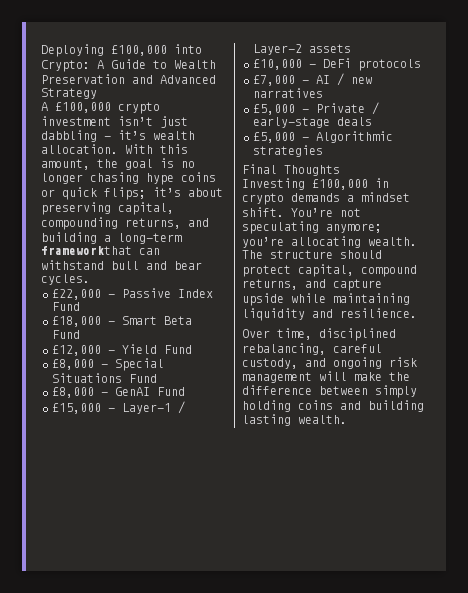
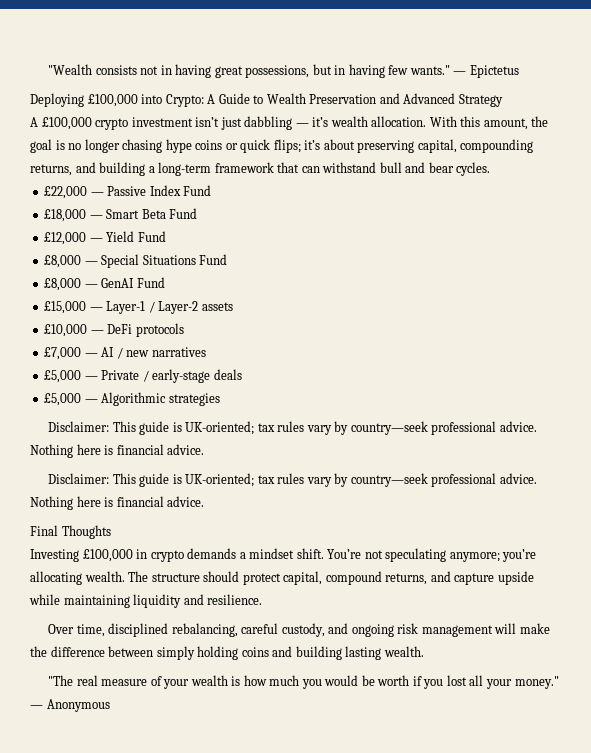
+ "Wealth consists not in having great possessions, but in having few wants." — Epictetus
- With this amount, the goal is no longer chasing hype coins or quick flips; it’s about preserving capital, compounding returns, and building a long-term frameworkthat can withstand bull and bear cycles.
+ With this amount, the goal is no longer chasing hype coins or quick flips; it’s about preserving capital, compounding returns, and building a long-term framework that can withstand bull and bear cycles.
  £5,000 — Algorithmic strategies
+ Disclaimer: This guide is UK-oriented; tax rules vary by country—seek professional advice. Nothing here is financial advice.
+ Disclaimer: This guide is UK-oriented; tax rules vary by country—seek professional advice. Nothing here is financial advice.
+ "The real measure of your wealth is how much you would be worth if you lost all your money." — Anonymous

